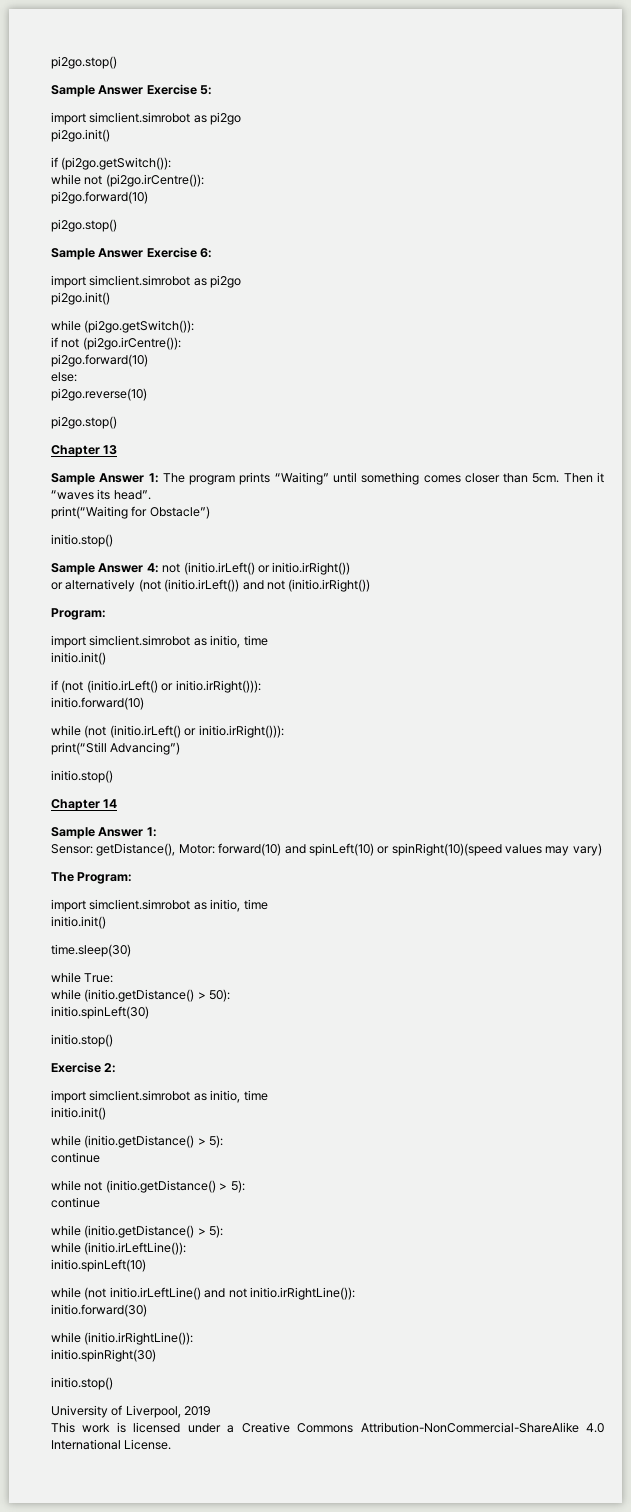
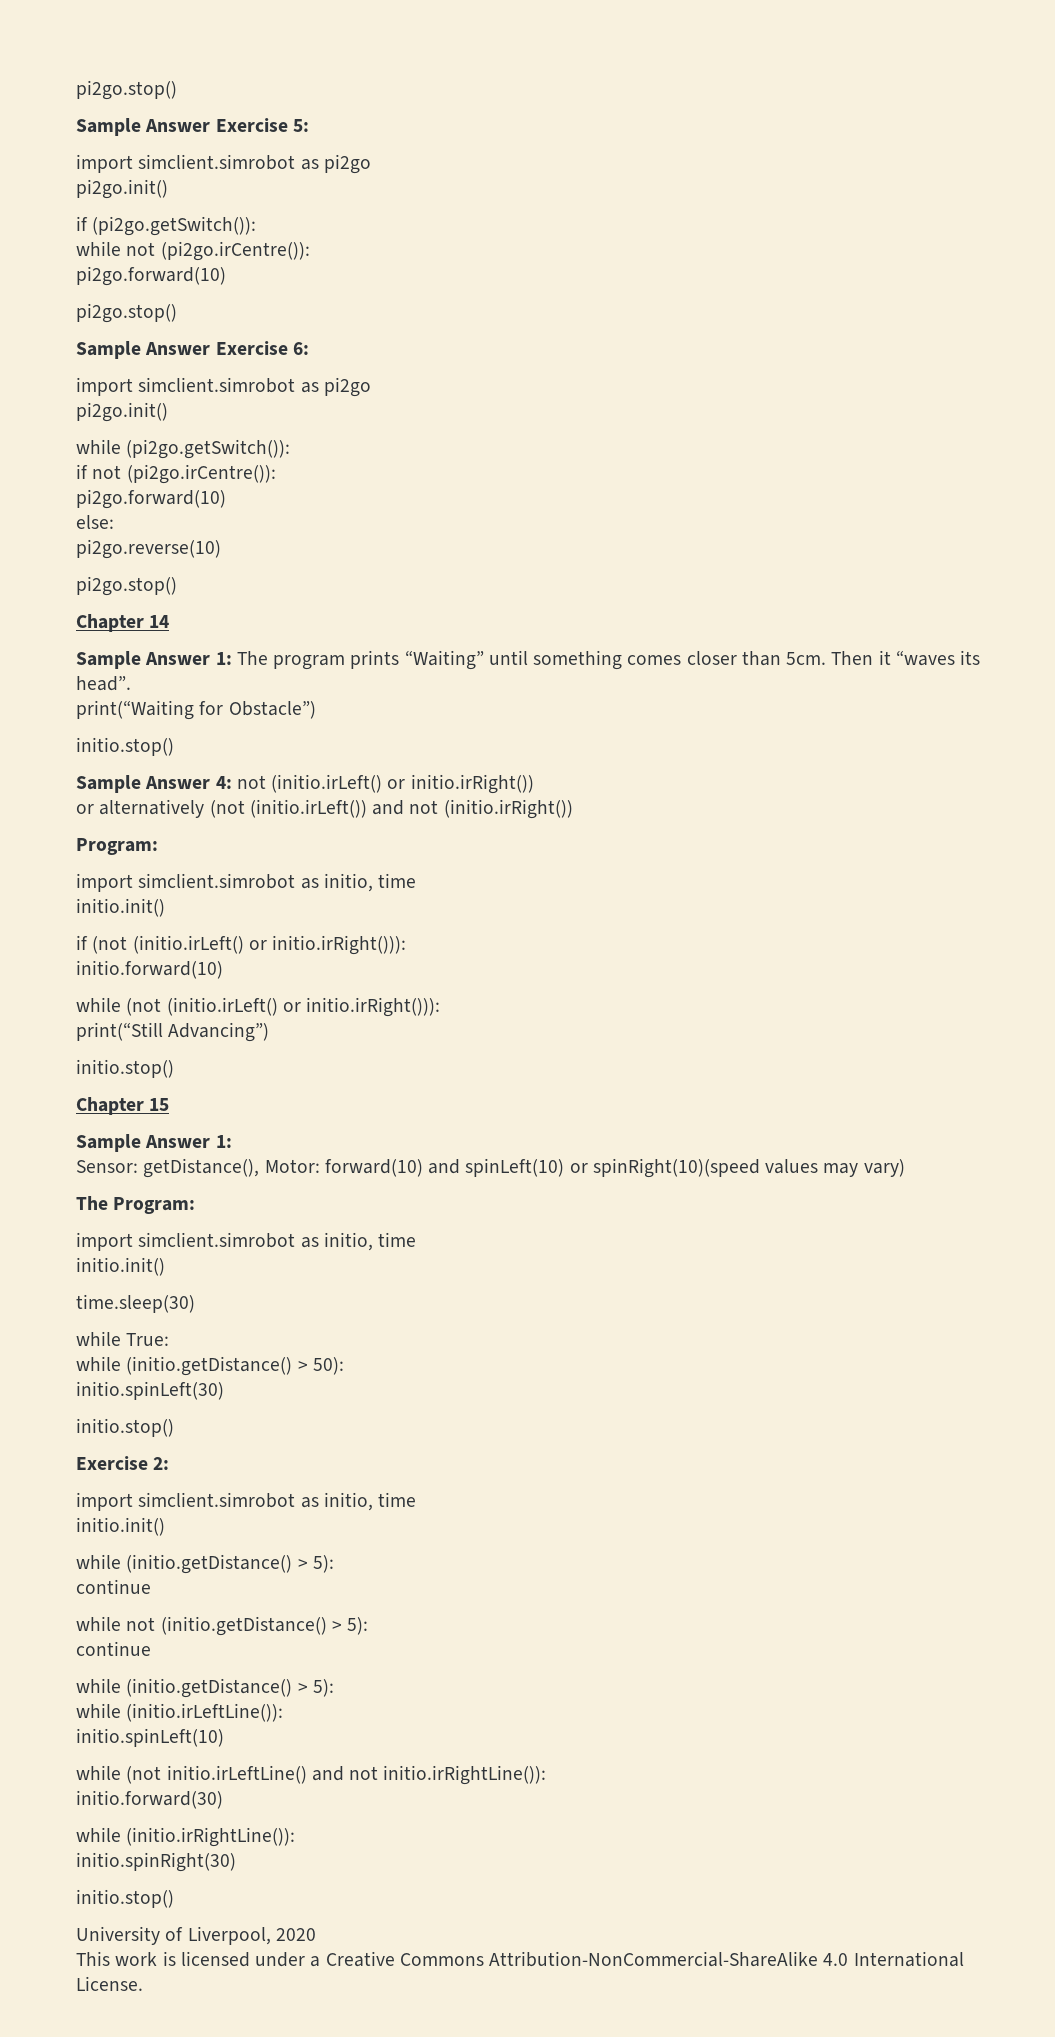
- Chapter 13
+ Chapter 14
- Chapter 14
+ Chapter 15
- University of Liverpool, 2019
+ University of Liverpool, 2020

